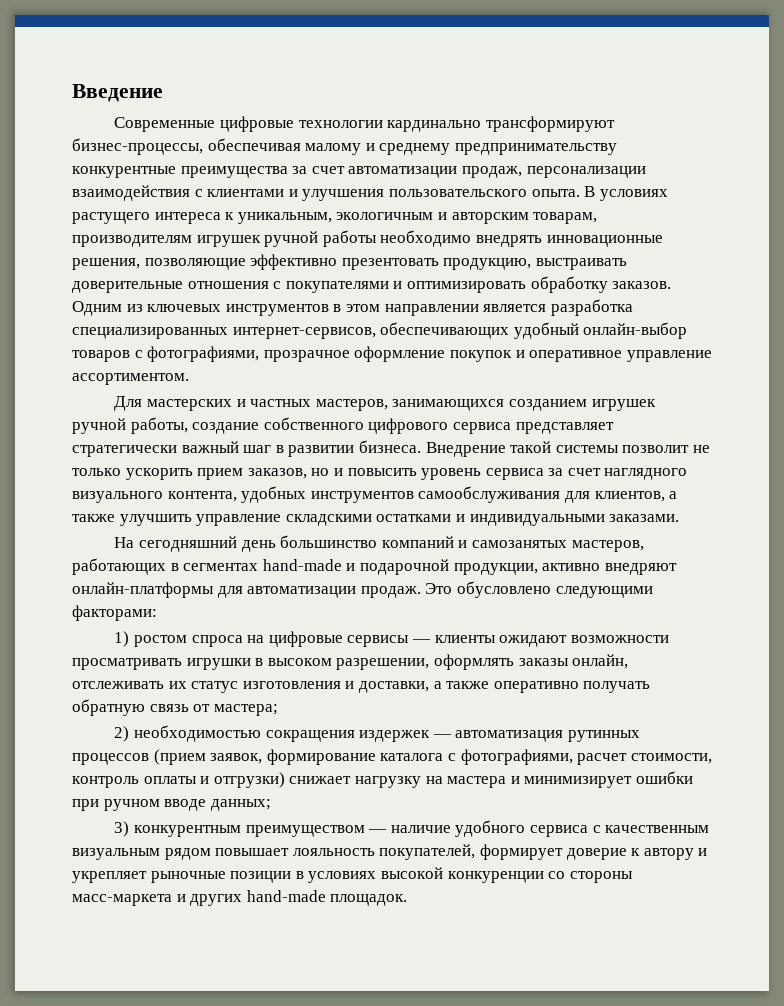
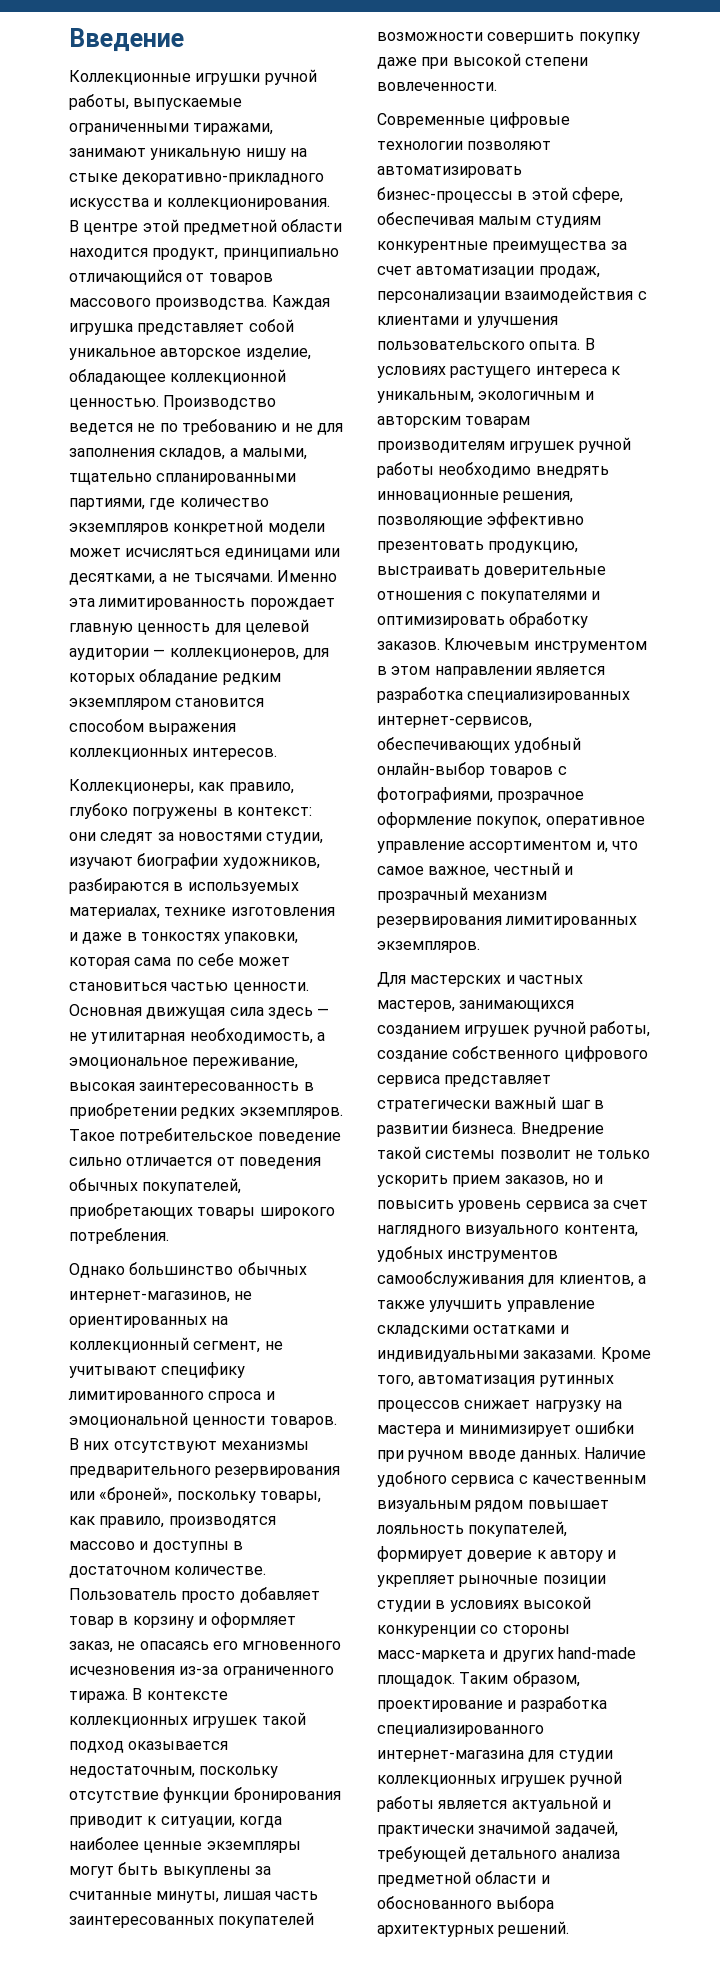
- Современные цифровые технологии кардинально трансформируют бизнес-процессы, обеспечивая малому и среднему предпринимательству конкурентные преимущества за счет автоматизации продаж, персонализации взаимодействия с клиентами и улучшения пользовательского опыта.
+ Коллекционные игрушки ручной работы, выпускаемые ограниченными тиражами, занимают уникальную нишу на стыке декоративно-прикладного искусства и коллекционирования. В центре этой предметной области находится продукт, принципиально отличающийся от товаров массового производства. Каждая игрушка представляет собой уникальное авторское изделие, обладающее коллекционной ценностью. Производство ведется не по требованию и не для заполнения складов, а малыми, тщательно спланированными партиями, где количество экземпляров конкретной модели может исчисляться единицами или десятками, а не тысячами. Именно эта лимитированность порождает главную ценность для целевой аудитории — коллекционеров, для которых обладание редким экземпляром становится способом выражения коллекционных интересов.
+ Коллекционеры, как правило, глубоко погружены в контекст: они следят за новостями студии, изучают биографии художников, разбираются в используемых материалах, технике изготовления и даже в тонкостях упаковки, которая сама по себе может становиться частью ценности. Основная движущая сила здесь — не утилитарная необходимость, а эмоциональное переживание, высокая заинтересованность в приобретении редких экземпляров. Такое потребительское поведение сильно отличается от поведения обычных покупателей, приобретающих товары широкого потребления.
+ Однако большинство обычных интернет-магазинов, не ориентированных на коллекционный сегмент, не учитывают специфику лимитированного спроса и эмоциональной ценности товаров. В них отсутствуют механизмы предварительного резервирования или «броней», поскольку товары, как правило, производятся массово и доступны в достаточном количестве. Пользователь просто добавляет товар в корзину и оформляет заказ, не опасаясь его мгновенного исчезновения из-за ограниченного тиража. В контексте коллекционных игрушек такой подход оказывается недостаточным, поскольку отсутствие функции бронирования приводит к ситуации, когда наиболее ценные экземпляры могут быть выкуплены за считанные минуты, лишая часть заинтересованных покупателей возможности совершить покупку даже при высокой степени вовлеченности.
+ Современные цифровые технологии позволяют автоматизировать бизнес-процессы в этой сфере, обеспечивая малым студиям конкурентные преимущества за счет автоматизации продаж, персонализации взаимодействия с клиентами и улучшения пользовательского опыта.
- В условиях растущего интереса к уникальным, экологичным и авторским товарам, производителям игрушек ручной работы необходимо внедрять инновационные решения, позволяющие эффективно презентовать продукцию, выстраивать доверительные отношения с покупателями и оптимизировать обработку заказов.
+ В условиях растущего интереса к уникальным, экологичным и авторским товарам производителям игрушек ручной работы необходимо внедрять инновационные решения, позволяющие эффективно презентовать продукцию, выстраивать доверительные отношения с покупателями и оптимизировать обработку заказов.
- Одним из ключевых инструментов в этом направлении является разработка специализированных интернет-сервисов, обеспечивающих удобный онлайн-выбор товаров с фотографиями, прозрачное оформление покупок и оперативное управление ассортиментом.
+ Ключевым инструментом в этом направлении является разработка специализированных интернет-сервисов, обеспечивающих удобный онлайн-выбор товаров с фотографиями, прозрачное оформление покупок, оперативное управление ассортиментом и, что самое важное, честный и прозрачный механизм резервирования лимитированных экземпляров.
- Внедрение такой системы позволит не только ускорить прием заказов, но и повысить уровень сервиса за счет наглядного визуального контента, удобных инструментов самообслуживания для клиентов, а также улучшить управление складскими остатками и индивидуальными заказами.
- На сегодняшний день большинство компаний и самозанятых мастеров, работающих в сегментах hand-made и подарочной продукции, активно внедряют онлайн-платформы для автоматизации продаж. Это обусловлено следующими факторами:
- 1) ростом спроса на цифровые сервисы — клиенты ожидают возможности просматривать игрушки в высоком разрешении, оформлять заказы онлайн, отслеживать их статус изготовления и доставки, а также оперативно получать обратную связь от мастера;
- 2) необходимостью сокращения издержек — автоматизация рутинных процессов (прием заявок, формирование каталога с фотографиями, расчет стоимости, контроль оплаты и отгрузки) снижает нагрузку на мастера и минимизирует ошибки при ручном вводе данных;
- 3) конкурентным преимуществом — наличие удобного сервиса с качественным визуальным рядом повышает лояльность покупателей, формирует доверие к автору и укрепляет рыночные позиции в условиях высокой конкуренции со стороны масс-маркета и других hand-made площадок.
+ Внедрение такой системы позволит не только ускорить прием заказов, но и повысить уровень сервиса за счет наглядного визуального контента, удобных инструментов самообслуживания для клиентов, а также улучшить управление складскими остатками и индивидуальными заказами. Кроме того, автоматизация рутинных процессов снижает нагрузку на мастера и минимизирует ошибки при ручном вводе данных. Наличие удобного сервиса с качественным визуальным рядом повышает лояльность покупателей, формирует доверие к автору и укрепляет рыночные позиции студии в условиях высокой конкуренции со стороны масс-маркета и других hand-made площадок.
+ Таким образом, проектирование и разработка специализированного интернет-магазина для студии коллекционных игрушек ручной работы является актуальной и практически значимой задачей, требующей детального анализа предметной области и обоснованного выбора архитектурных решений.

